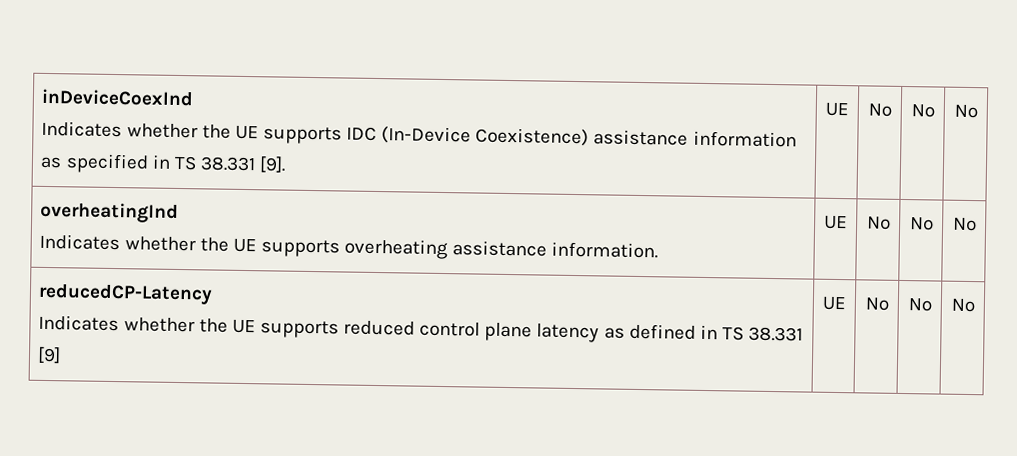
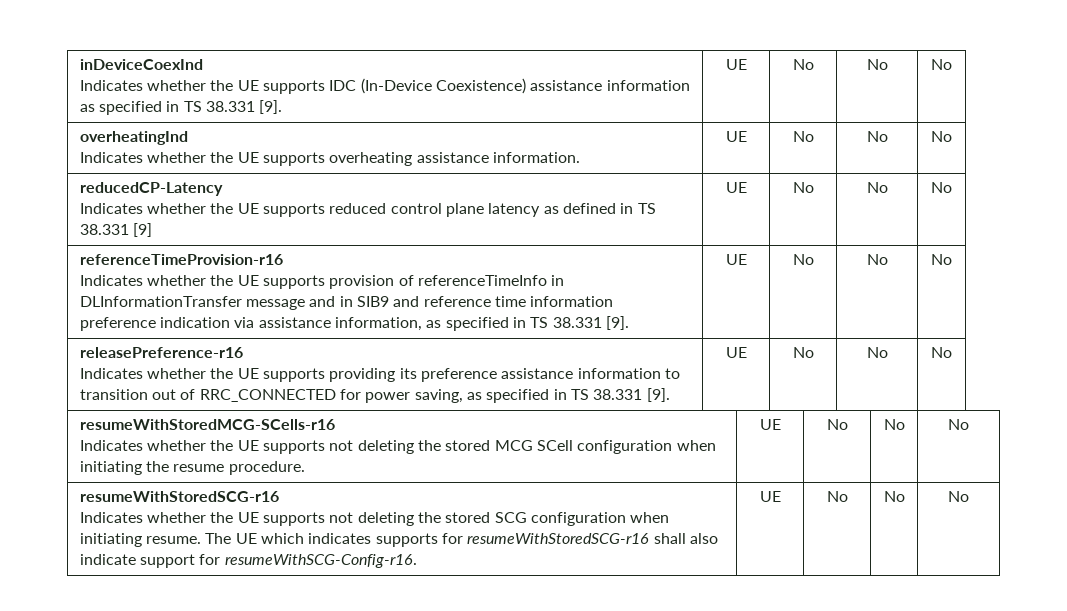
+ referenceTimeProvision-r16
+ Indicates whether the UE supports provision of referenceTimeInfo in DLInformationTransfer message and in SIB9 and reference time information preference indication via assistance information, as specified in TS 38.331 [9]. | UE | No | No | No
+ releasePreference-r16
+ Indicates whether the UE supports providing its preference assistance information to transition out of RRC_CONNECTED for power saving, as specified in TS 38.331 [9]. | UE | No | No | No
+ resumeWithStoredMCG-SCells-r16
+ Indicates whether the UE supports not deleting the stored MCG SCell configuration when initiating the resume procedure. | UE | No | No | No
+ resumeWithStoredSCG-r16
+ Indicates whether the UE supports not deleting the stored SCG configuration when initiating resume. The UE which indicates supports for resumeWithStoredSCG-r16 shall also indicate support for resumeWithSCG-Config-r16. | UE | No | No | No

